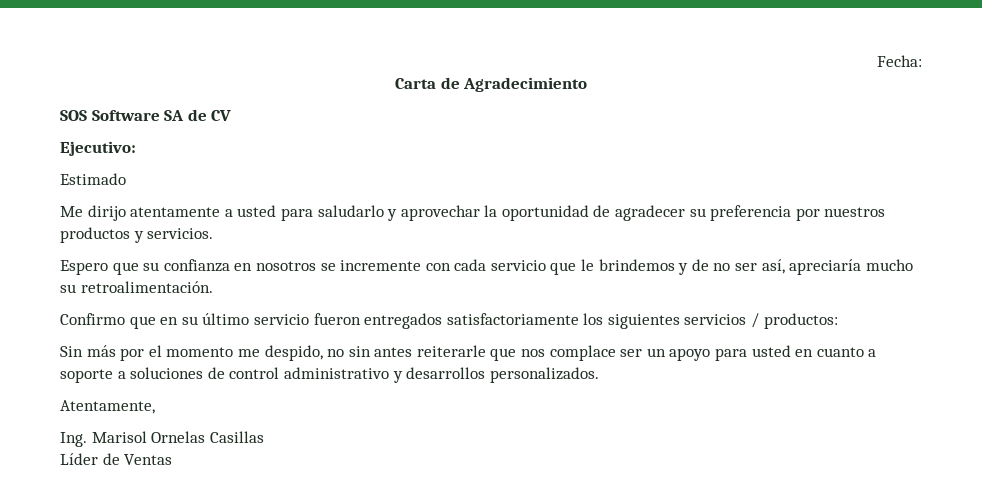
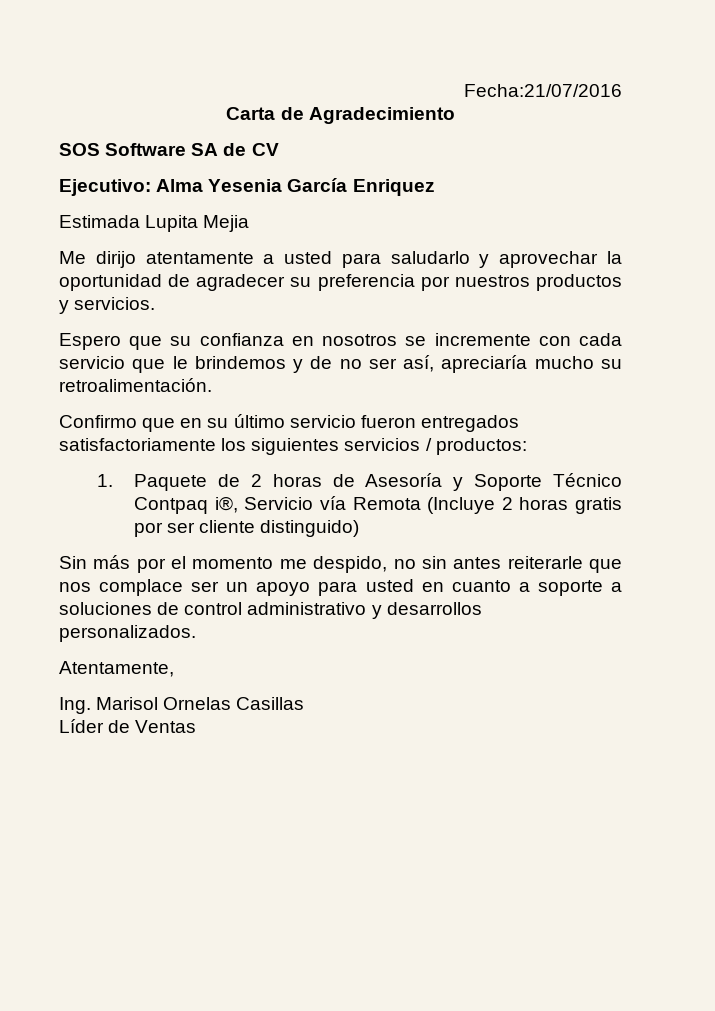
- Fecha:
+ Fecha:21/07/2016
- Ejecutivo:
- Estimado
+ Ejecutivo: Alma Yesenia García Enriquez
+ Estimada Lupita Mejia
+ 1. Paquete de 2 horas de Asesoría y Soporte Técnico Contpaq i®, Servicio vía Remota (Incluye 2 horas gratis por ser cliente distinguido)

